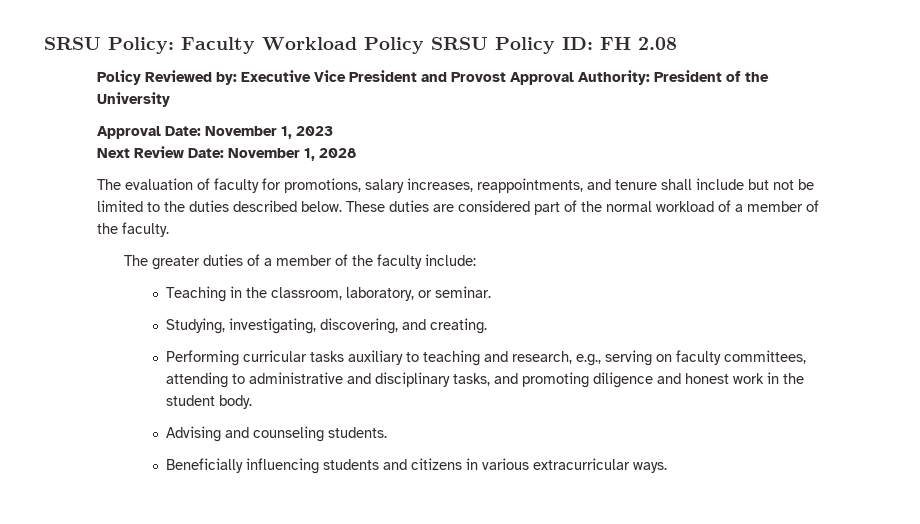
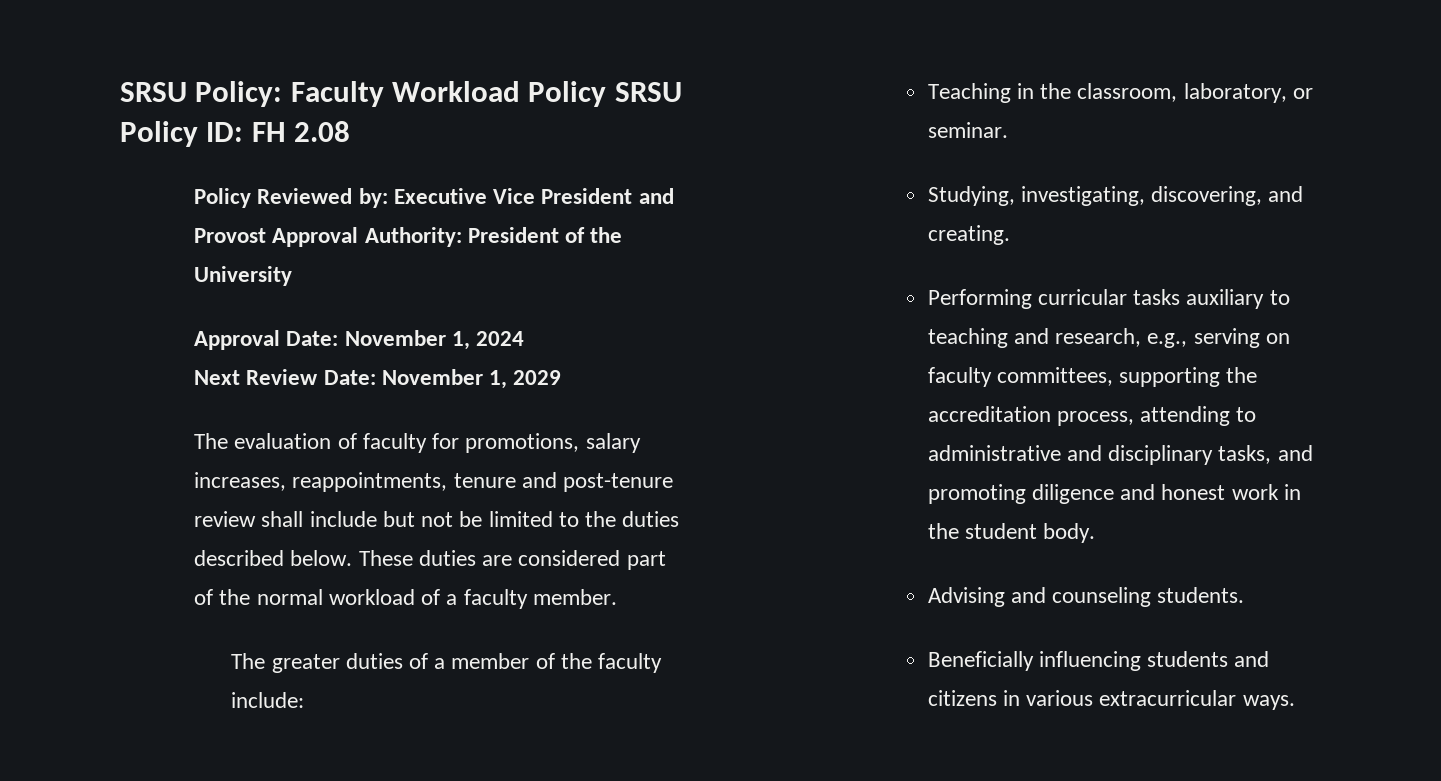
- Approval Date: November 1, 2023
+ Approval Date: November 1, 2024
- Next Review Date: November 1, 2028
+ Next Review Date: November 1, 2029
- The evaluation of faculty for promotions, salary increases, reappointments, and tenure shall include but not be limited to the duties described below.
+ The evaluation of faculty for promotions, salary increases, reappointments, tenure and post-tenure review shall include but not be limited to the duties described below.
- These duties are considered part of the normal workload of a member of the faculty.
+ These duties are considered part of the normal workload of a faculty member.
- Performing curricular tasks auxiliary to teaching and research, e.g., serving on faculty committees, attending to administrative and disciplinary tasks, and promoting diligence and honest work in the student body.
+ Performing curricular tasks auxiliary to teaching and research, e.g., serving on faculty committees, supporting the accreditation process, attending to administrative and disciplinary tasks, and promoting diligence and honest work in the student body.

